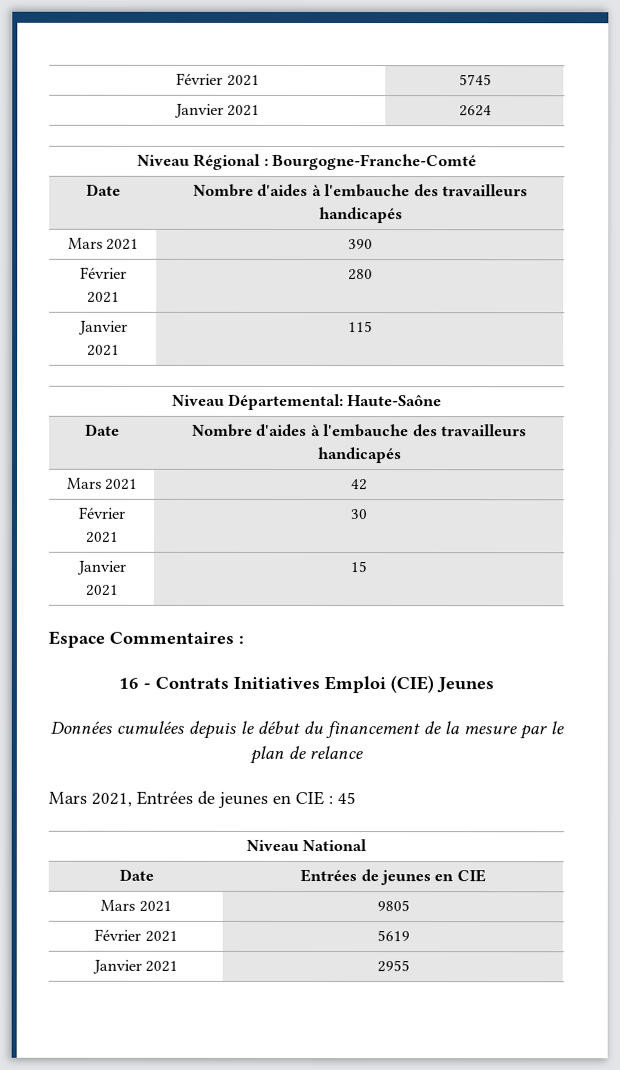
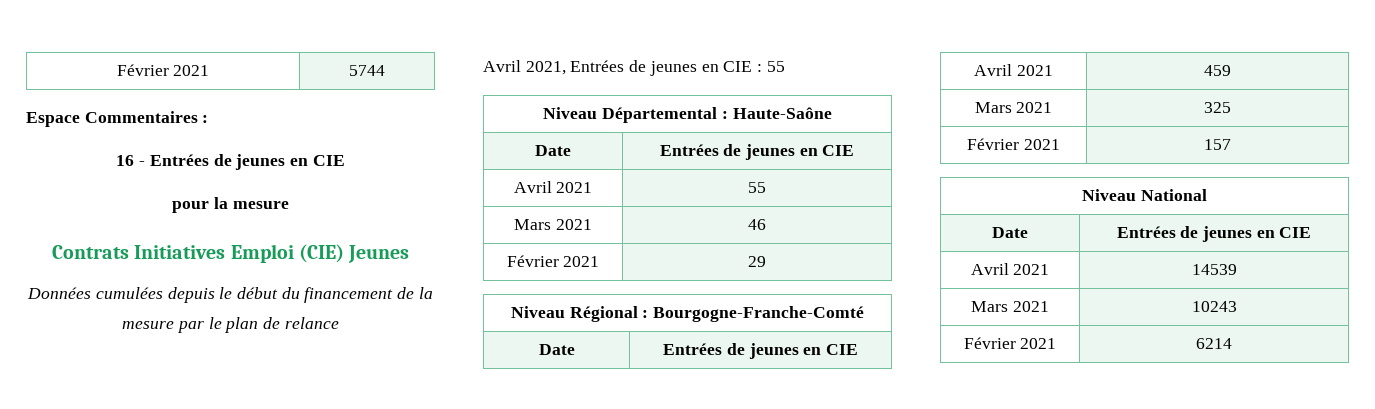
- Février 2021 | 5745
- Janvier 2021 | 2624
- Niveau Régional : Bourgogne-Franche-Comté
- Date | Nombre d'aides à l'embauche des travailleurs handicapés
- Mars 2021 | 390
- Février 2021 | 280
- Janvier 2021 | 115
- Niveau Départemental: Haute-Saône
- Date | Nombre d'aides à l'embauche des travailleurs handicapés
- Mars 2021 | 42
- Février 2021 | 30
- Janvier 2021 | 15
+ Février 2021 | 5744
- 16 - Contrats Initiatives Emploi (CIE) Jeunes
+ 16 - Entrées de jeunes en CIE
+ pour la mesure
+ Contrats Initiatives Emploi (CIE) Jeunes
- Mars 2021, Entrées de jeunes en CIE : 45
+ Avril 2021, Entrées de jeunes en CIE : 55
+ Niveau Départemental : Haute-Saône
+ Date | Entrées de jeunes en CIE
+ Avril 2021 | 55
+ Mars 2021 | 46
+ Février 2021 | 29
+ Niveau Régional : Bourgogne-Franche-Comté
+ Date | Entrées de jeunes en CIE
+ Avril 2021 | 459
+ Mars 2021 | 325
+ Février 2021 | 157
- Mars 2021 | 9805
- Février 2021 | 5619
- Janvier 2021 | 2955
+ Avril 2021 | 14539
+ Mars 2021 | 10243
+ Février 2021 | 6214

